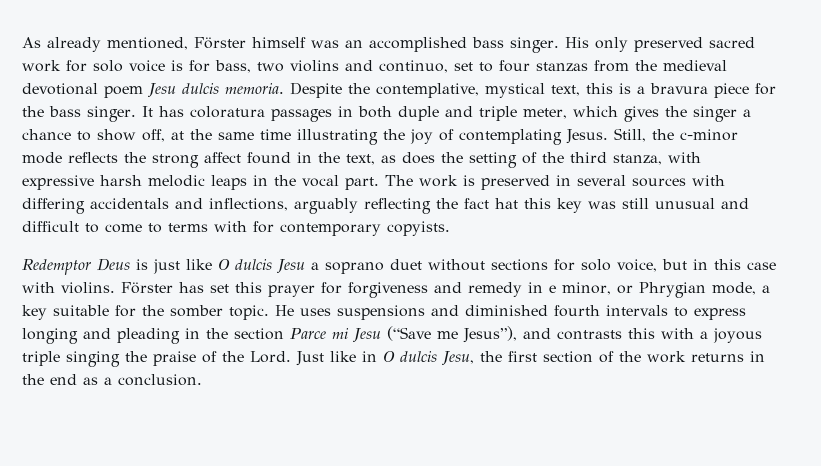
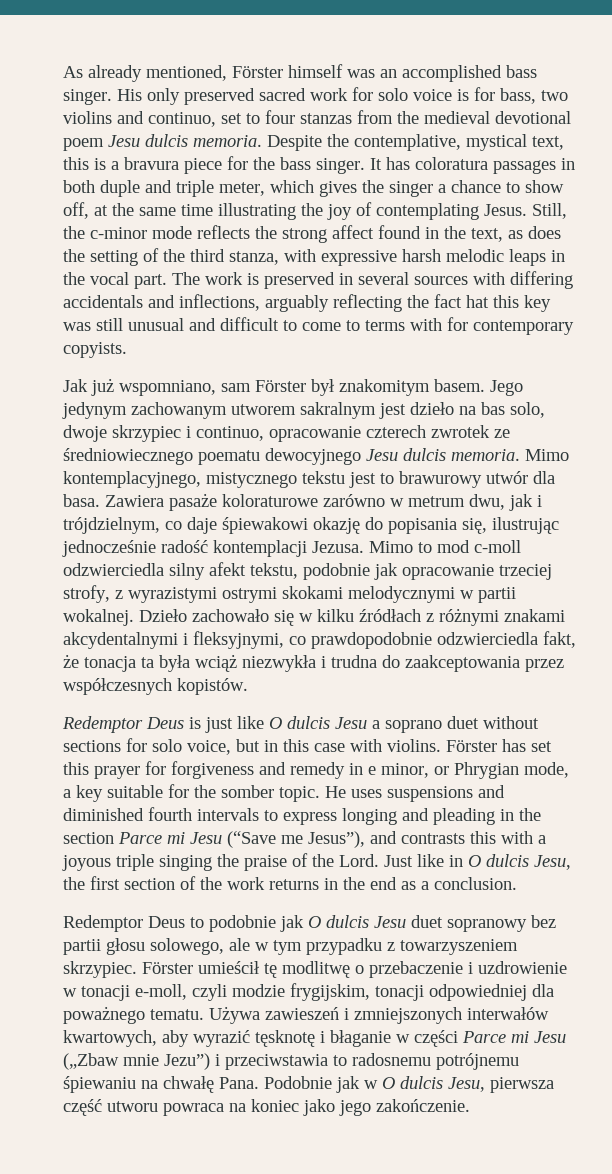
+ Jak już wspomniano, sam Förster był znakomitym basem. Jego jedynym zachowanym utworem sakralnym jest dzieło na bas solo, dwoje skrzypiec i continuo, opracowanie czterech zwrotek ze średniowiecznego poematu dewocyjnego Jesu dulcis memoria. Mimo kontemplacyjnego, mistycznego tekstu jest to brawurowy utwór dla basa. Zawiera pasaże koloraturowe zarówno w metrum dwu, jak i trójdzielnym, co daje śpiewakowi okazję do popisania się, ilustrując jednocześnie radość kontemplacji Jezusa. Mimo to mod c-moll odzwierciedla silny afekt tekstu, podobnie jak opracowanie trzeciej strofy, z wyrazistymi ostrymi skokami melodycznymi w partii wokalnej. Dzieło zachowało się w kilku źródłach z różnymi znakami akcydentalnymi i fleksyjnymi, co prawdopodobnie odzwierciedla fakt, że tonacja ta była wciąż niezwykła i trudna do zaakceptowania przez współczesnych kopistów.
+ Redemptor Deus to podobnie jak O dulcis Jesu duet sopranowy bez partii głosu solowego, ale w tym przypadku z towarzyszeniem skrzypiec. Förster umieścił tę modlitwę o przebaczenie i uzdrowienie w tonacji e-moll, czyli modzie frygijskim, tonacji odpowiedniej dla poważnego tematu. Używa zawieszeń i zmniejszonych interwałów kwartowych, aby wyrazić tęsknotę i błaganie w części Parce mi Jesu („Zbaw mnie Jezu”) i przeciwstawia to radosnemu potrójnemu śpiewaniu na chwałę Pana. Podobnie jak w O dulcis Jesu, pierwsza część utworu powraca na koniec jako jego zakończenie.

